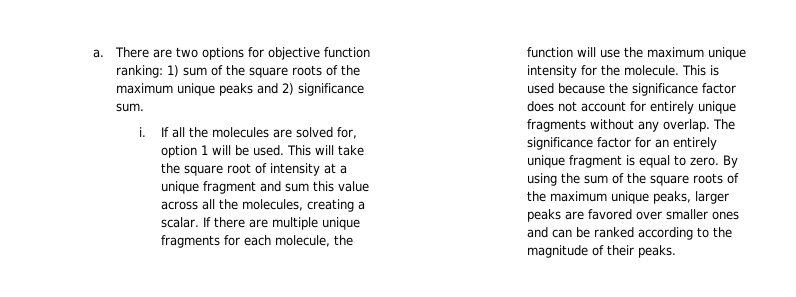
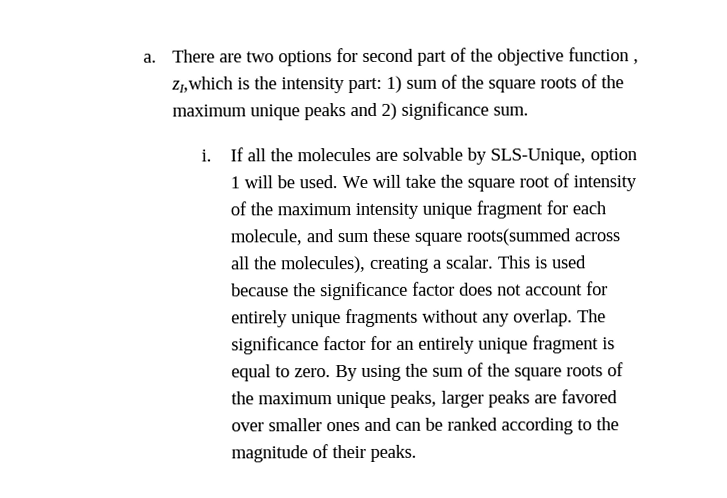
- There are two options for objective function ranking: 1) sum of the square roots of the maximum unique peaks and 2) significance sum.
+ There are two options for second part of the objective function , zI,which is the intensity part: 1) sum of the square roots of the maximum unique peaks and 2) significance sum.
- If all the molecules are solved for, option 1 will be used.
+ If all the molecules are solvable by SLS-Unique, option 1 will be used.
- This will take the square root of intensity at a unique fragment and sum this value across all the molecules, creating a scalar.
+ We will take the square root of intensity of the maximum intensity unique fragment for each molecule, and sum these square roots(summed across all the molecules), creating a scalar.
- If there are multiple unique fragments for each molecule, the function will use the maximum unique intensity for the molecule.

